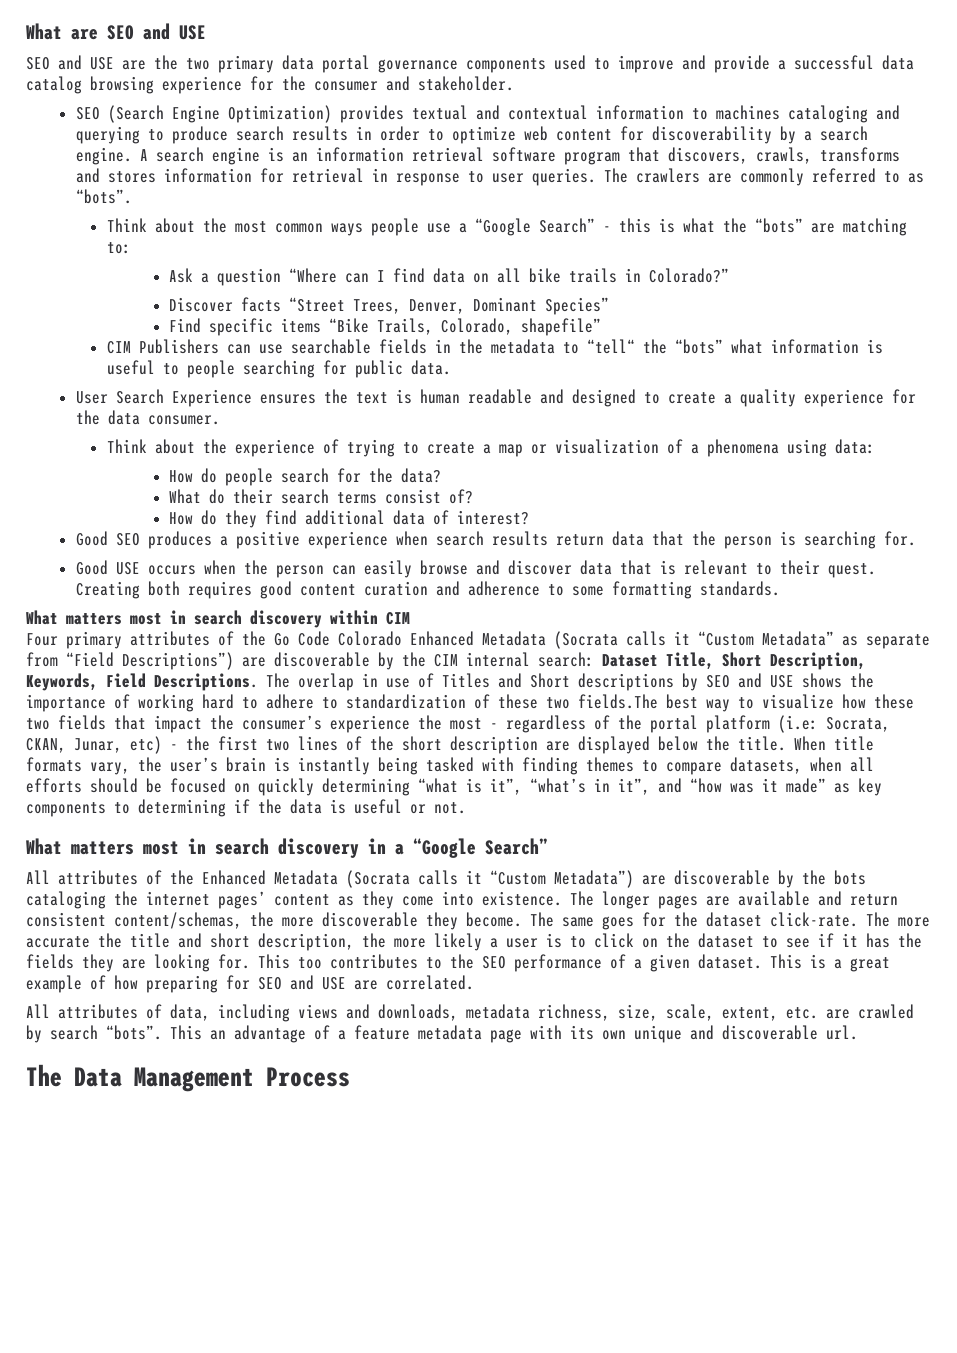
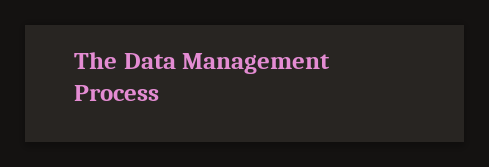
- What are SEO and USE
- SEO and USE are the two primary data portal governance components used to improve and provide a successful data catalog browsing experience for the consumer and stakeholder.
- SEO (Search Engine Optimization) provides textual and contextual information to machines cataloging and querying to produce search results in order to optimize web content for discoverability by a search engine. A search engine is an information retrieval software program that discovers, crawls, transforms and stores information for retrieval in response to user queries. The crawlers are commonly referred to as “bots”.
- Think about the most common ways people use a “Google Search” - this is what the “bots” are matching to:
- Ask a question “Where can I find data on all bike trails in Colorado?”
- Discover facts “Street Trees, Denver, Dominant Species”
- Find specific items “Bike Trails, Colorado, shapefile”
- CIM Publishers can use searchable fields in the metadata to “tell“ the “bots” what information is useful to people searching for public data.
- User Search Experience ensures the text is human readable and designed to create a quality experience for the data consumer.
- Think about the experience of trying to create a map or visualization of a phenomena using data:
- How do people search for the data?
- What do their search terms consist of?
- How do they find additional data of interest?
- Good SEO produces a positive experience when search results return data that the person is searching for.
- Good USE occurs when the person can easily browse and discover data that is relevant to their quest. Creating both requires good content curation and adherence to some formatting standards.
- What matters most in search discovery within CIM
- Four primary attributes of the Go Code Colorado Enhanced Metadata (Socrata calls it “Custom Metadata” as separate from “Field Descriptions”) are discoverable by the CIM internal search: Dataset Title, Short Description, Keywords, Field Descriptions. The overlap in use of Titles and Short descriptions by SEO and USE shows the importance of working hard to adhere to standardization of these two fields.The best way to visualize how these two fields that impact the consumer’s experience the most - regardless of the portal platform (i.e: Socrata, CKAN, Junar, etc) - the first two lines of the short description are displayed below the title. When title formats vary, the user’s brain is instantly being tasked with finding themes to compare datasets, when all efforts should be focused on quickly determining “what is it”, “what’s in it”, and “how was it made” as key components to determining if the data is useful or not.
- What matters most in search discovery in a “Google Search”
- All attributes of the Enhanced Metadata (Socrata calls it “Custom Metadata”) are discoverable by the bots cataloging the internet pages’ content as they come into existence. The longer pages are available and return consistent content/schemas, the more discoverable they become. The same goes for the dataset click-rate. The more accurate the title and short description, the more likely a user is to click on the dataset to see if it has the fields they are looking for. This too contributes to the SEO performance of a given dataset. This is a great example of how preparing for SEO and USE are correlated.
- All attributes of data, including views and downloads, metadata richness, size, scale, extent, etc. are crawled by search “bots”. This an advantage of a feature metadata page with its own unique and discoverable url.

